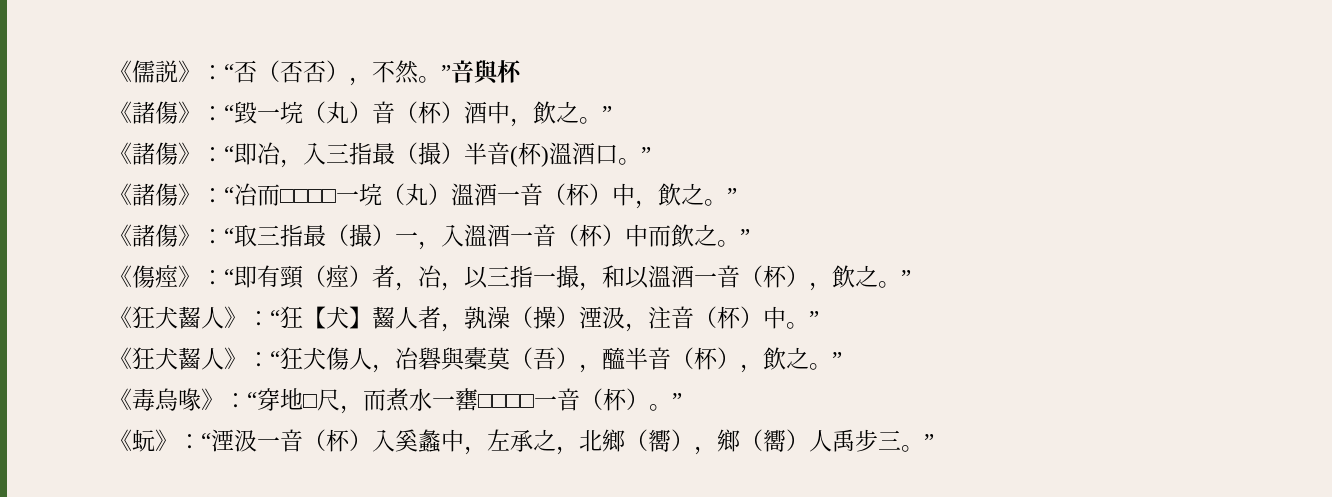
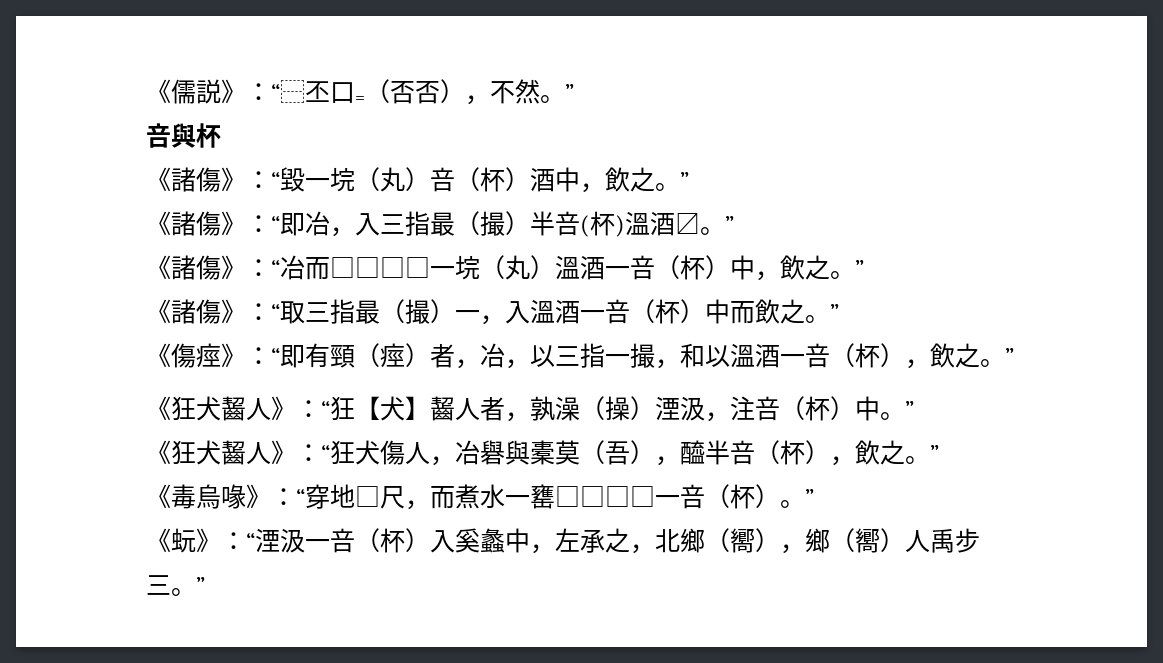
- 《儒説》：“否（否否），不然。”咅與杯
+ 《儒説》：“⿱丕口=（否否），不然。”
+ 咅與杯
- 《諸傷》：“毀一垸（丸）音（杯）酒中，飲之。”
+ 《諸傷》：“毀一垸（丸）咅（杯）酒中，飲之。”
- 《諸傷》：“即冶，入三指最（撮）半音(杯)溫酒口。”
+ 《諸傷》：“即冶，入三指最（撮）半咅(杯)溫酒〼。”
- 《諸傷》：“冶而□□□□一垸（丸）溫酒一音（杯）中，飲之。”
+ 《諸傷》：“冶而□□□□一垸（丸）溫酒一咅（杯）中，飲之。”
- 《諸傷》：“取三指最（撮）一，入溫酒一音（杯）中而飲之。”
+ 《諸傷》：“取三指最（撮）一，入溫酒一咅（杯）中而飲之。”
- 《傷痙》：“即有頸（痙）者，冶，以三指一撮，和以溫酒一音（杯），飲之。”
+ 《傷痙》：“即有頸（痙）者，冶，以三指一撮，和以溫酒一咅（杯），飲之。”
- 《狂犬齧人》：“狂【犬】齧人者，孰澡（操）湮汲，注音（杯）中。”
+ 《狂犬齧人》：“狂【犬】齧人者，孰澡（操）湮汲，注咅（杯）中。”
- 《狂犬齧人》：“狂犬傷人，冶礜與橐莫（吾），醯半音（杯），飲之。”
+ 《狂犬齧人》：“狂犬傷人，冶礜與橐莫（吾），醯半咅（杯），飲之。”
- 《毒烏喙》：“穿地□尺，而煮水一罋□□□□一音（杯）。”
+ 《毒烏喙》：“穿地□尺，而煮水一罋□□□□一咅（杯）。”
- 《蚖》：“湮汲一音（杯）入奚蠡中，左承之，北鄉（嚮），鄉（嚮）人禹步三。”
+ 《蚖》：“湮汲一咅（杯）入奚蠡中，左承之，北鄉（嚮），鄉（嚮）人禹步三。”

